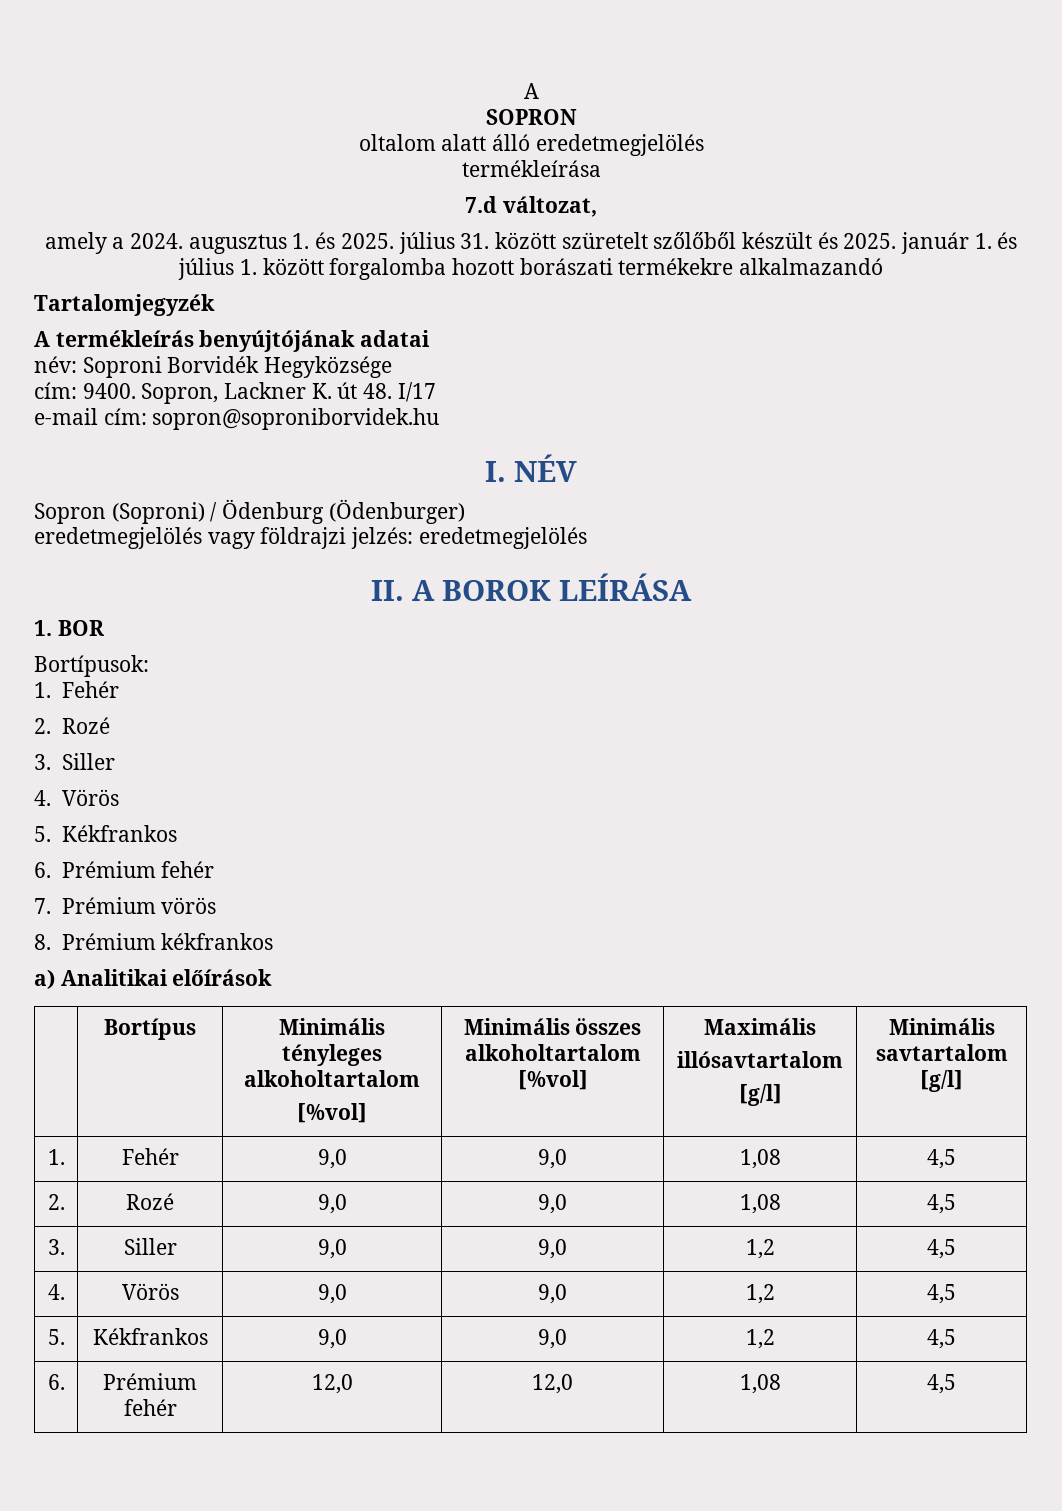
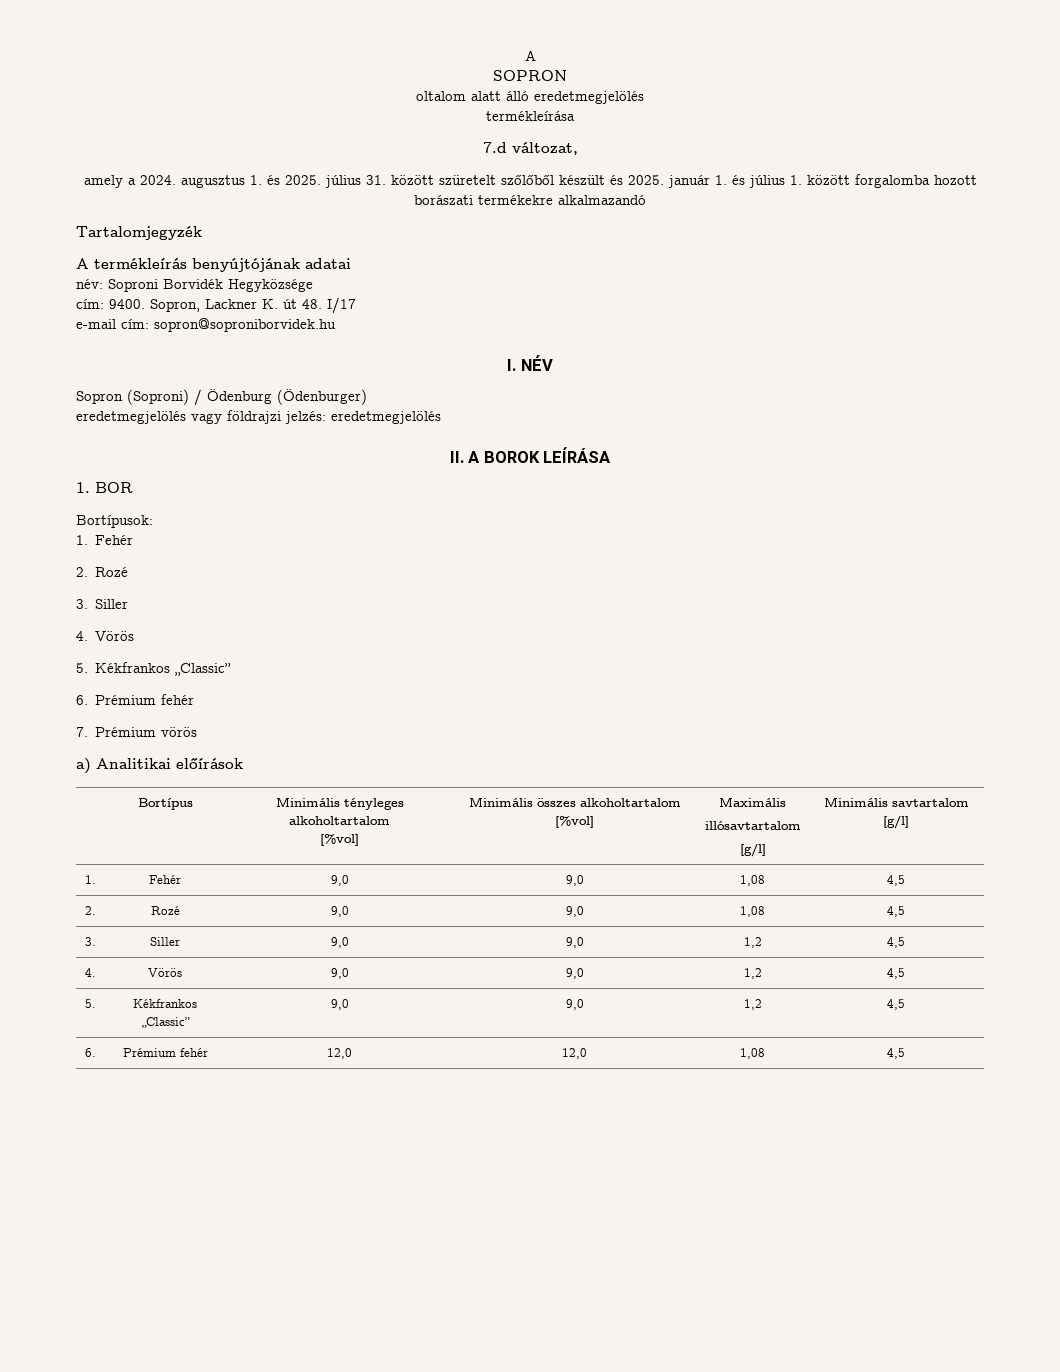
- 5. Kékfrankos
+ 5. Kékfrankos „Classic”
- 8. Prémium kékfrankos
- 5. | Kékfrankos | 9,0 | 9,0 | 1,2 | 4,5
+ 5. | Kékfrankos „Classic” | 9,0 | 9,0 | 1,2 | 4,5

